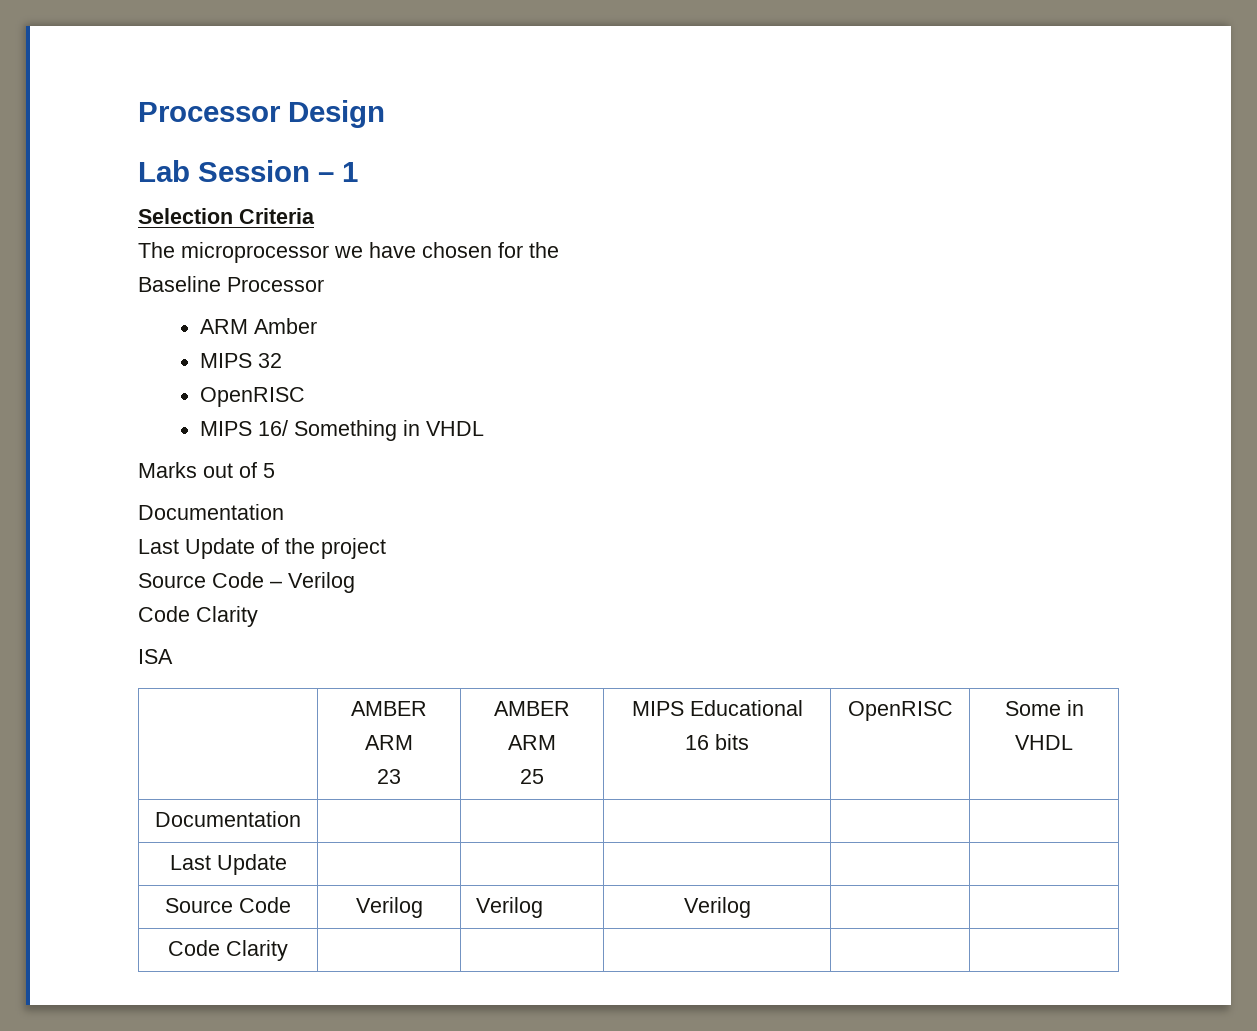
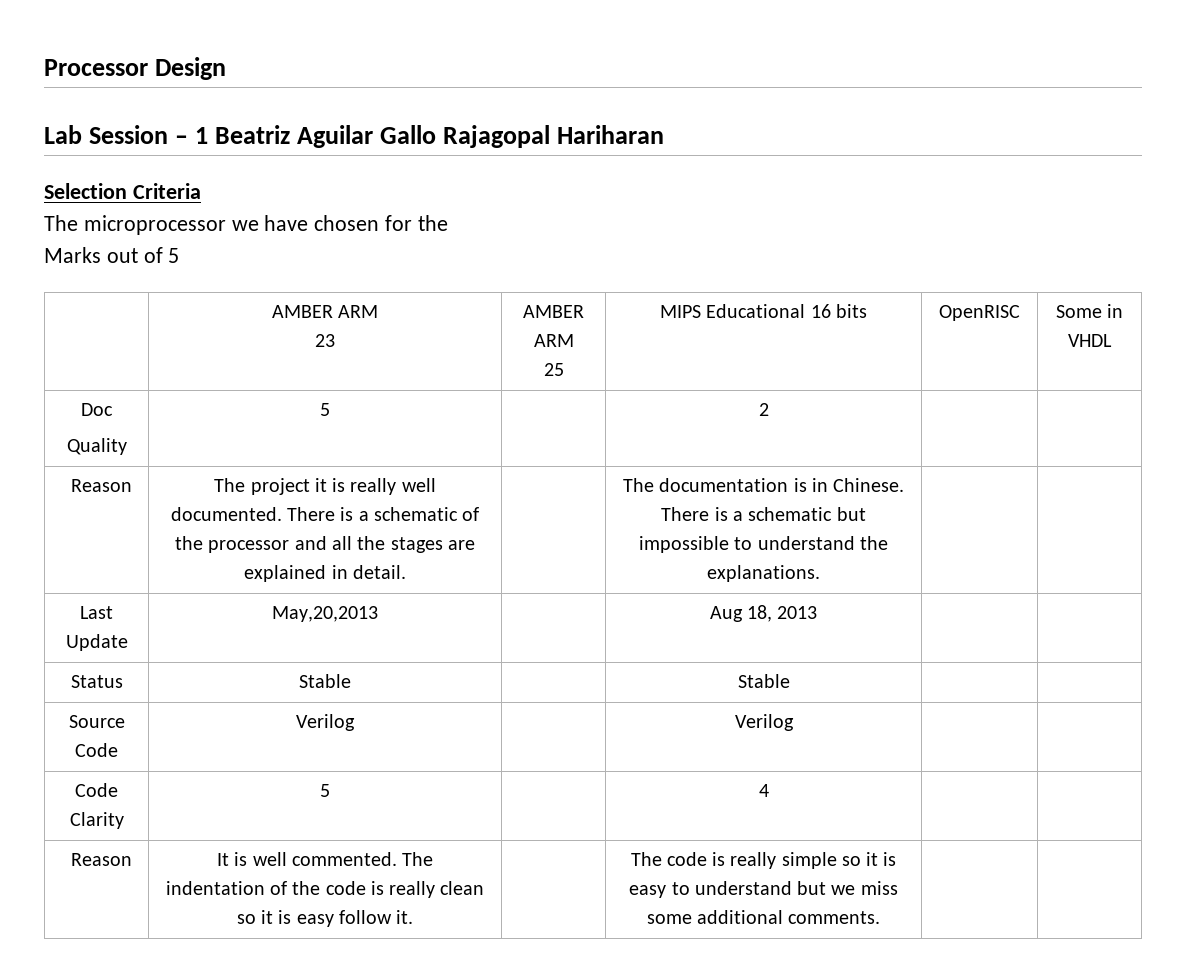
- Lab Session – 1
+ Lab Session – 1 Beatriz Aguilar Gallo Rajagopal Hariharan
- Baseline Processor
- ARM Amber
- MIPS 32
- OpenRISC
- MIPS 16/ Something in VHDL
  Marks out of 5
- Documentation
- Last Update of the project
- Source Code – Verilog
- Code Clarity
- ISA
- Documentation | | | | |
- Last Update | | | | |
+ Doc
+ Quality | 5 | | 2 | |
+ Reason | The project it is really well documented. There is a schematic of the processor and all the stages are explained in detail. | | The documentation is in Chinese. There is a schematic but impossible to understand the explanations. | |
+ Last Update | May,20,2013 | | Aug 18, 2013 | |
+ Status | Stable | | Stable | |
- Source Code | Verilog | Verilog | Verilog | |
+ Source Code | Verilog | | Verilog | |
- Code Clarity | | | | |
+ Code Clarity | 5 | | 4 | |
+ Reason | It is well commented. The indentation of the code is really clean so it is easy follow it. | | The code is really simple so it is easy to understand but we miss some additional comments. | |

